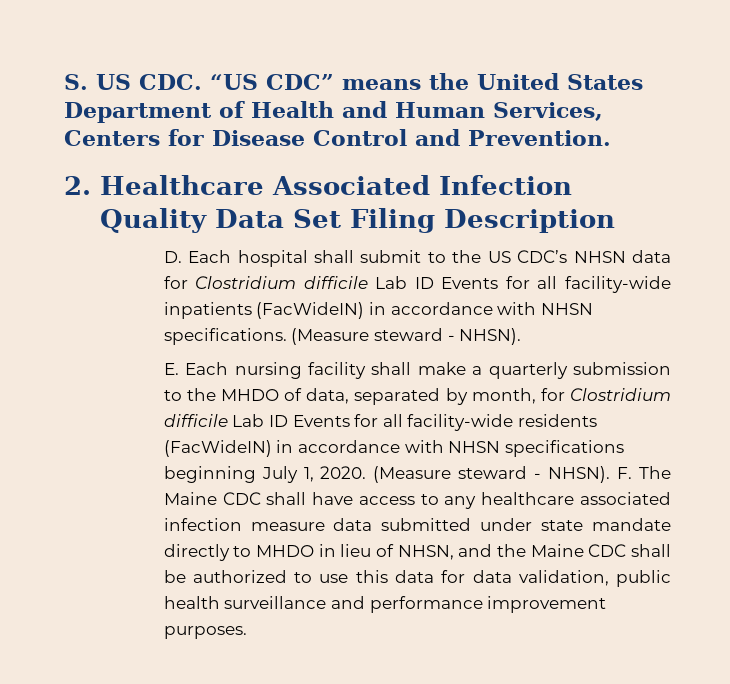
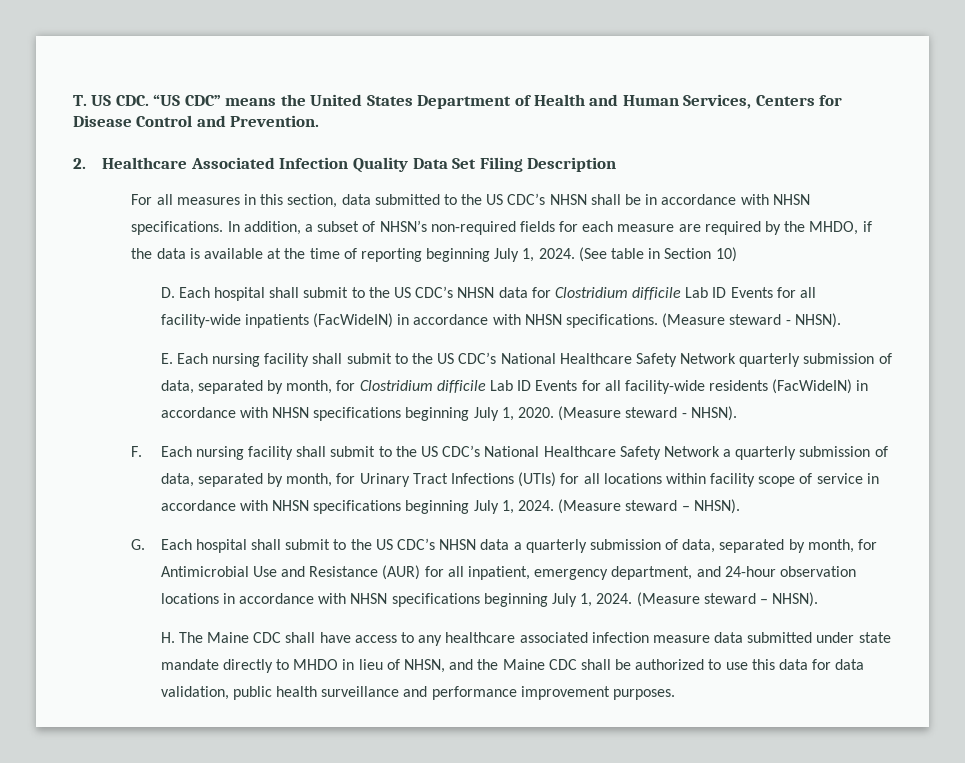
- S. US CDC. “US CDC” means the United States Department of Health and Human Services, Centers for Disease Control and Prevention.
+ T. US CDC. “US CDC” means the United States Department of Health and Human Services, Centers for Disease Control and Prevention.
+ For all measures in this section, data submitted to the US CDC’s NHSN shall be in accordance with NHSN specifications. In addition, a subset of NHSN’s non-required fields for each measure are required by the MHDO, if the data is available at the time of reporting beginning July 1, 2024. (See table in Section 10)
- E. Each nursing facility shall make a quarterly submission to the MHDO of data, separated by month, for Clostridium difficile Lab ID Events for all facility-wide residents (FacWideIN) in accordance with NHSN specifications beginning July 1, 2020. (Measure steward - NHSN). F. The Maine CDC shall have access to any healthcare associated infection measure data submitted under state mandate directly to MHDO in lieu of NHSN, and the Maine CDC shall be authorized to use this data for data validation, public health surveillance and performance improvement purposes.
+ E. Each nursing facility shall submit to the US CDC’s National Healthcare Safety Network quarterly submission of data, separated by month, for Clostridium difficile Lab ID Events for all facility-wide residents (FacWideIN) in accordance with NHSN specifications beginning July 1, 2020. (Measure steward - NHSN).
+ F. Each nursing facility shall submit to the US CDC’s National Healthcare Safety Network a quarterly submission of data, separated by month, for Urinary Tract Infections (UTIs) for all locations within facility scope of service in accordance with NHSN specifications beginning July 1, 2024. (Measure steward – NHSN).
+ G. Each hospital shall submit to the US CDC’s NHSN data a quarterly submission of data, separated by month, for Antimicrobial Use and Resistance (AUR) for all inpatient, emergency department, and 24-hour observation locations in accordance with NHSN specifications beginning July 1, 2024. (Measure steward – NHSN).
+ H. The Maine CDC shall have access to any healthcare associated infection measure data submitted under state mandate directly to MHDO in lieu of NHSN, and the Maine CDC shall be authorized to use this data for data validation, public health surveillance and performance improvement purposes.

